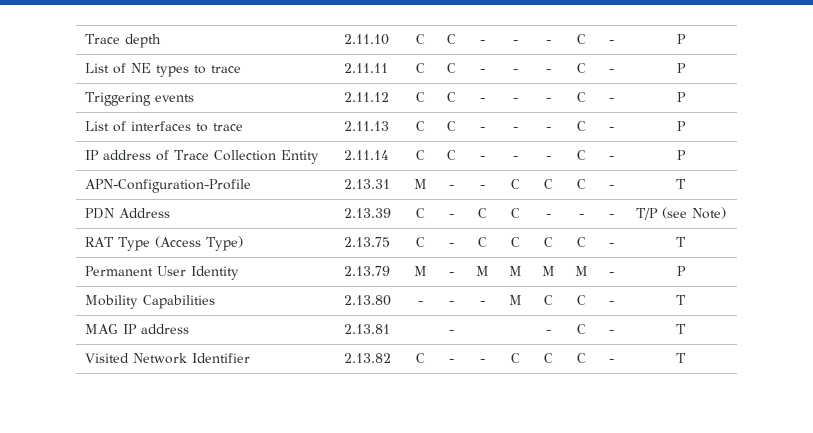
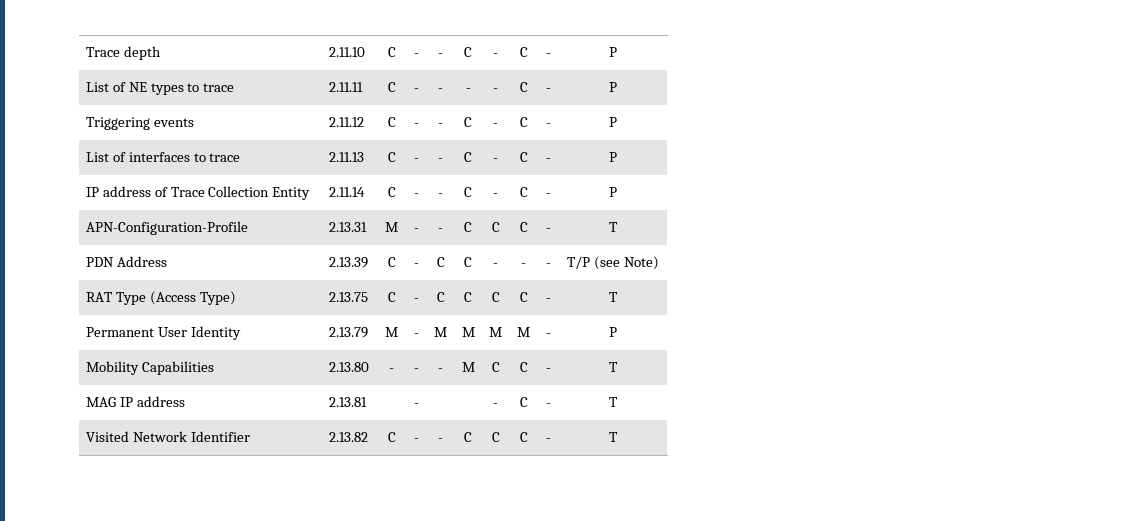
- Trace depth | 2.11.10 | C | C | - | - | - | C | - | P
+ Trace depth | 2.11.10 | C | - | - | C | - | C | - | P
- List of NE types to trace | 2.11.11 | C | C | - | - | - | C | - | P
+ List of NE types to trace | 2.11.11 | C | - | - | - | - | C | - | P
- Triggering events | 2.11.12 | C | C | - | - | - | C | - | P
+ Triggering events | 2.11.12 | C | - | - | C | - | C | - | P
- List of interfaces to trace | 2.11.13 | C | C | - | - | - | C | - | P
+ List of interfaces to trace | 2.11.13 | C | - | - | C | - | C | - | P
- IP address of Trace Collection Entity | 2.11.14 | C | C | - | - | - | C | - | P
+ IP address of Trace Collection Entity | 2.11.14 | C | - | - | C | - | C | - | P

